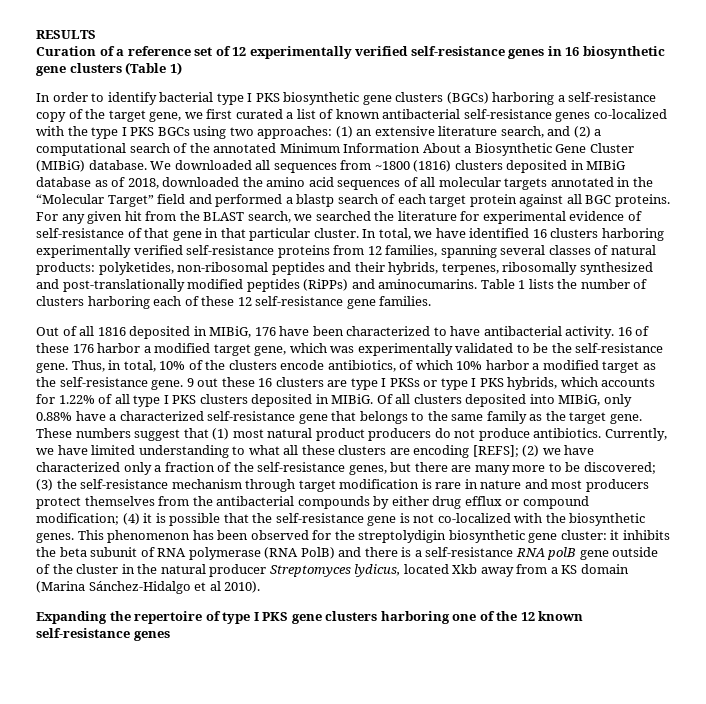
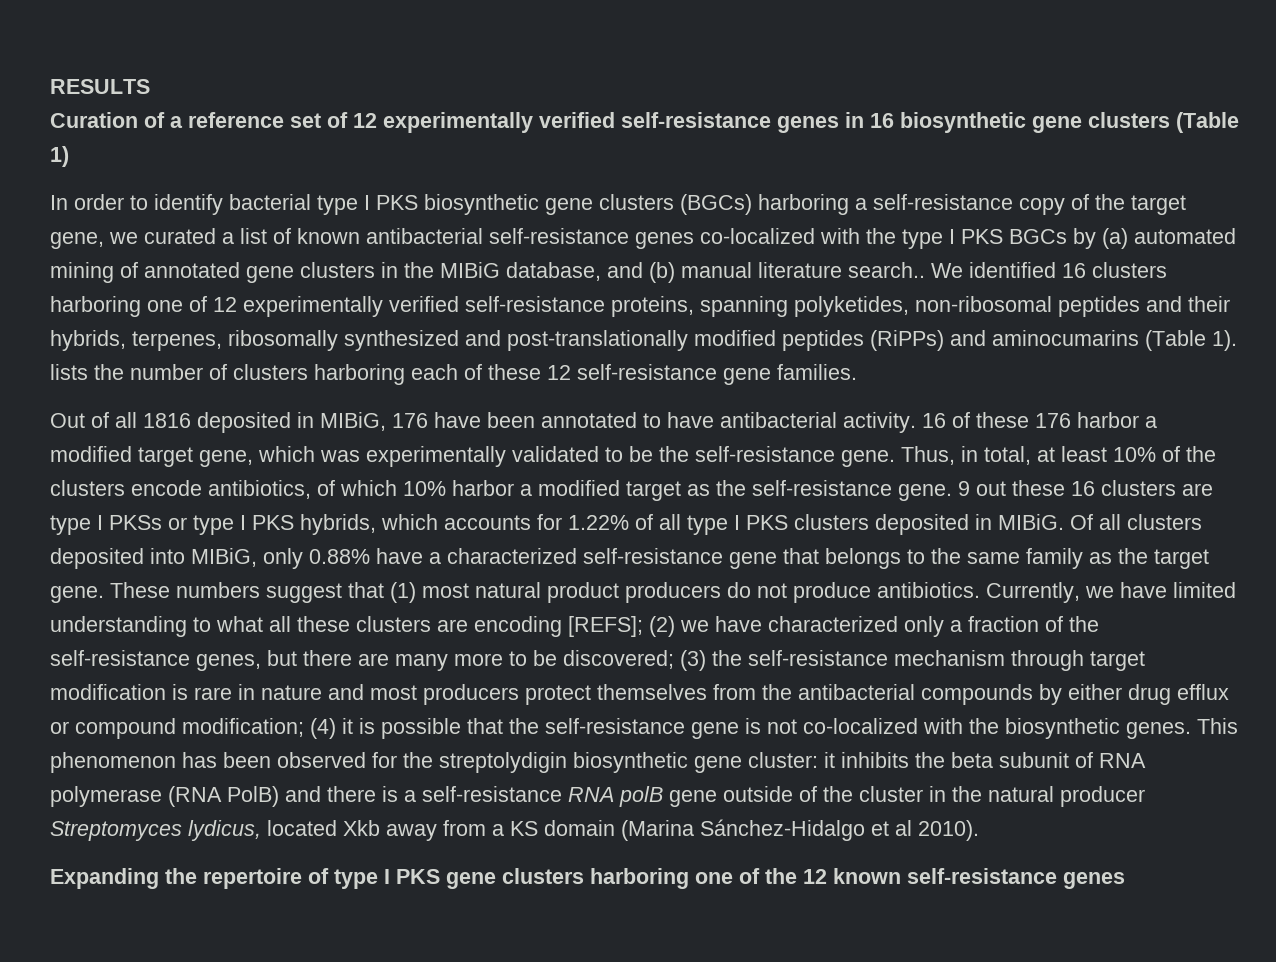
- In order to identify bacterial type I PKS biosynthetic gene clusters (BGCs) harboring a self-resistance copy of the target gene, we first curated a list of known antibacterial self-resistance genes co-localized with the type I PKS BGCs using two approaches: (1) an extensive literature search, and (2) a computational search of the annotated Minimum Information About a Biosynthetic Gene Cluster (MIBiG) database. We downloaded all sequences from ~1800 (1816) clusters deposited in MIBiG database as of 2018, downloaded the amino acid sequences of all molecular targets annotated in the “Molecular Target” field and performed a blastp search of each target protein against all BGC proteins. For any given hit from the BLAST search, we searched the literature for experimental evidence of self-resistance of that gene in that particular cluster. In total, we have identified 16 clusters harboring experimentally verified self-resistance proteins from 12 families, spanning several classes of natural products: polyketides, non-ribosomal peptides and their hybrids, terpenes, ribosomally synthesized and post-translationally modified peptides (RiPPs) and aminocumarins. Table 1 lists the number of clusters harboring each of these 12 self-resistance gene families.
+ In order to identify bacterial type I PKS biosynthetic gene clusters (BGCs) harboring a self-resistance copy of the target gene, we curated a list of known antibacterial self-resistance genes co-localized with the type I PKS BGCs by (a) automated mining of annotated gene clusters in the MIBiG database, and (b) manual literature search.. We identified 16 clusters harboring one of 12 experimentally verified self-resistance proteins, spanning polyketides, non-ribosomal peptides and their hybrids, terpenes, ribosomally synthesized and post-translationally modified peptides (RiPPs) and aminocumarins (Table 1). lists the number of clusters harboring each of these 12 self-resistance gene families.
- Out of all 1816 deposited in MIBiG, 176 have been characterized to have antibacterial activity.
+ Out of all 1816 deposited in MIBiG, 176 have been annotated to have antibacterial activity.
- Thus, in total, 10% of the clusters encode antibiotics, of which 10% harbor a modified target as the self-resistance gene.
+ Thus, in total, at least 10% of the clusters encode antibiotics, of which 10% harbor a modified target as the self-resistance gene.

